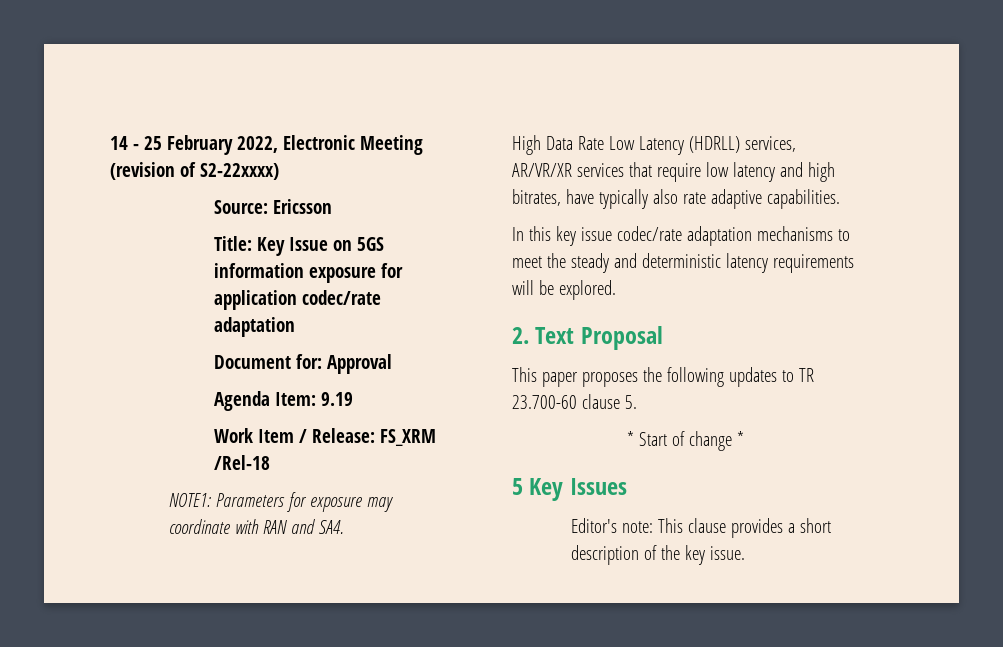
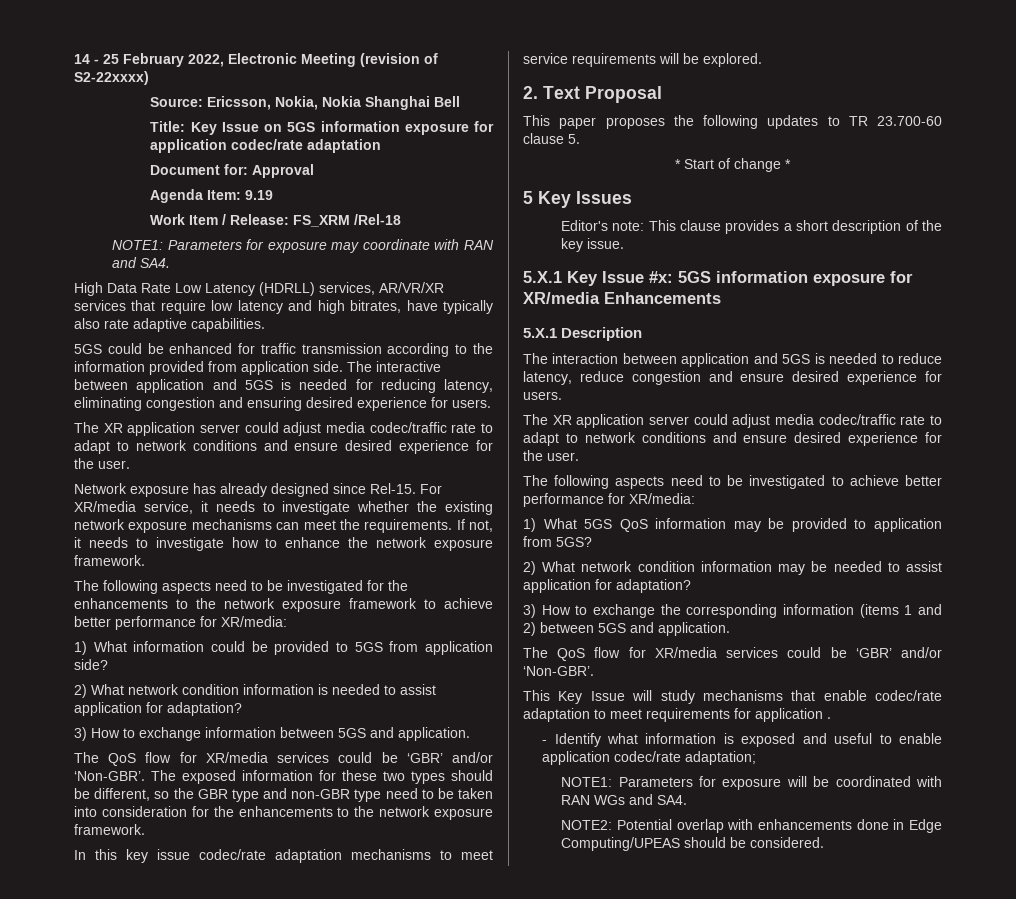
- Source: Ericsson
+ Source: Ericsson, Nokia, Nokia Shanghai Bell
+ 5GS could be enhanced for traffic transmission according to the information provided from application side. The interactive between application and 5GS is needed for reducing latency, eliminating congestion and ensuring desired experience for users.
+ The XR application server could adjust media codec/traffic rate to adapt to network conditions and ensure desired experience for the user.
+ Network exposure has already designed since Rel-15. For XR/media service, it needs to investigate whether the existing network exposure mechanisms can meet the requirements. If not, it needs to investigate how to enhance the network exposure framework.
+ The following aspects need to be investigated for the enhancements to the network exposure framework to achieve better performance for XR/media:
+ 1) What information could be provided to 5GS from application side?
+ 2) What network condition information is needed to assist application for adaptation?
+ 3) How to exchange information between 5GS and application.
+ The QoS flow for XR/media services could be ‘GBR’ and/or ‘Non-GBR’. The exposed information for these two types should be different, so the GBR type and non-GBR type need to be taken into consideration for the enhancements to the network exposure framework.
- In this key issue codec/rate adaptation mechanisms to meet the steady and deterministic latency requirements will be explored.
+ In this key issue codec/rate adaptation mechanisms to meet service requirements will be explored.
+ 5.X.1 Key Issue #x: 5GS information exposure for XR/media Enhancements
+ 5.X.1 Description
+ The interaction between application and 5GS is needed to reduce latency, reduce congestion and ensure desired experience for users.
+ The XR application server could adjust media codec/traffic rate to adapt to network conditions and ensure desired experience for the user.
+ The following aspects need to be investigated to achieve better performance for XR/media:
+ 1) What 5GS QoS information may be provided to application from 5GS?
+ 2) What network condition information may be needed to assist application for adaptation?
+ 3) How to exchange the corresponding information (items 1 and 2) between 5GS and application.
+ The QoS flow for XR/media services could be ‘GBR’ and/or ‘Non-GBR’.
+ This Key Issue will study mechanisms that enable codec/rate adaptation to meet requirements for application .
+ - Identify what information is exposed and useful to enable application codec/rate adaptation;
+ NOTE1: Parameters for exposure will be coordinated with RAN WGs and SA4.
+ NOTE2: Potential overlap with enhancements done in Edge Computing/UPEAS should be considered.

